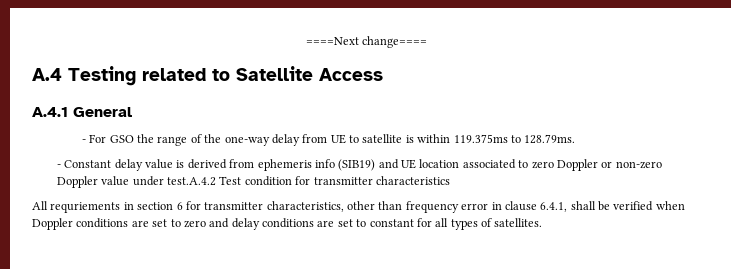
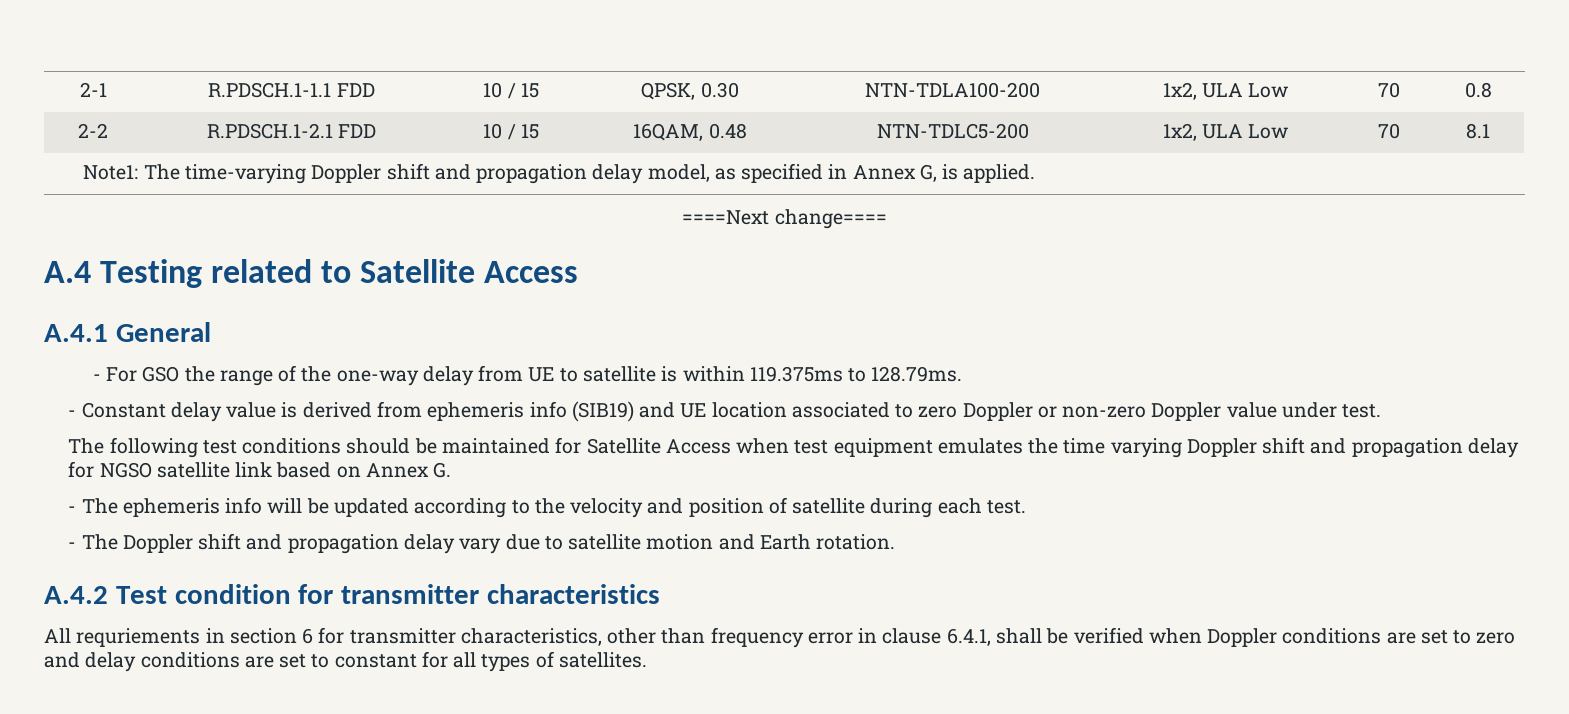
+ 2-1 | R.PDSCH.1-1.1 FDD | 10 / 15 | QPSK, 0.30 | NTN-TDLA100-200 | 1x2, ULA Low | 70 | 0.8
+ 2-2 | R.PDSCH.1-2.1 FDD | 10 / 15 | 16QAM, 0.48 | NTN-TDLC5-200 | 1x2, ULA Low | 70 | 8.1
+ Note1: The time-varying Doppler shift and propagation delay model, as specified in Annex G, is applied.
- - Constant delay value is derived from ephemeris info (SIB19) and UE location associated to zero Doppler or non-zero Doppler value under test.A.4.2 Test condition for transmitter characteristics
+ - Constant delay value is derived from ephemeris info (SIB19) and UE location associated to zero Doppler or non-zero Doppler value under test.
+ The following test conditions should be maintained for Satellite Access when test equipment emulates the time varying Doppler shift and propagation delay for NGSO satellite link based on Annex G.
+ - The ephemeris info will be updated according to the velocity and position of satellite during each test.
+ - The Doppler shift and propagation delay vary due to satellite motion and Earth rotation.
+ A.4.2 Test condition for transmitter characteristics

